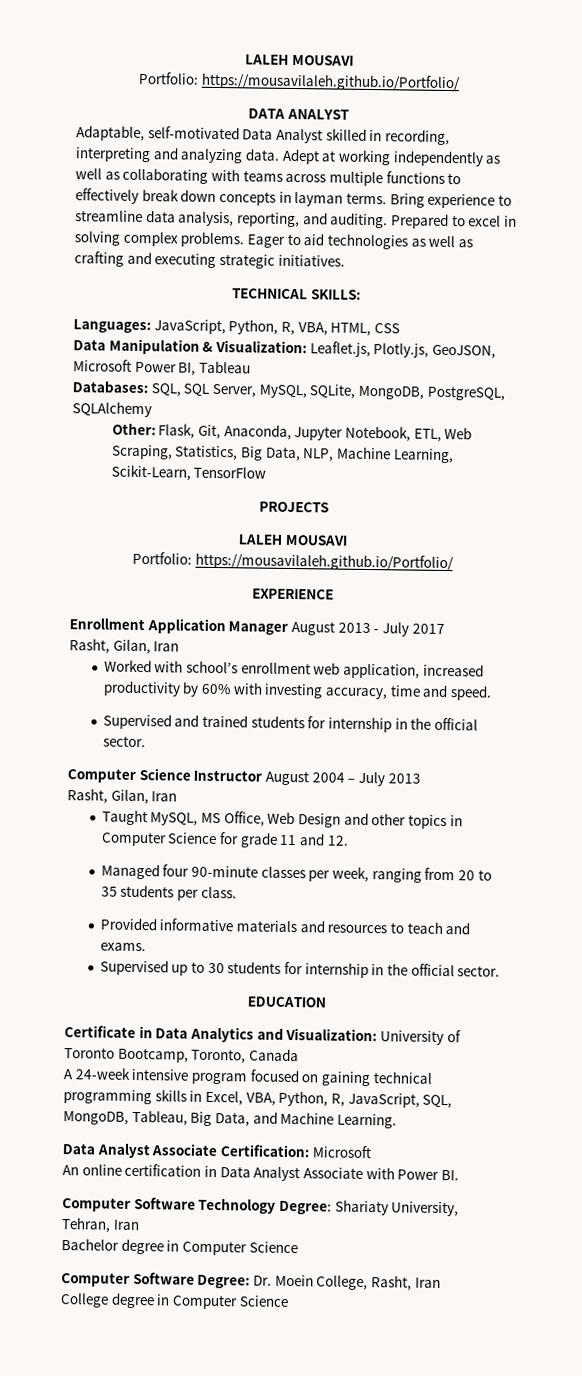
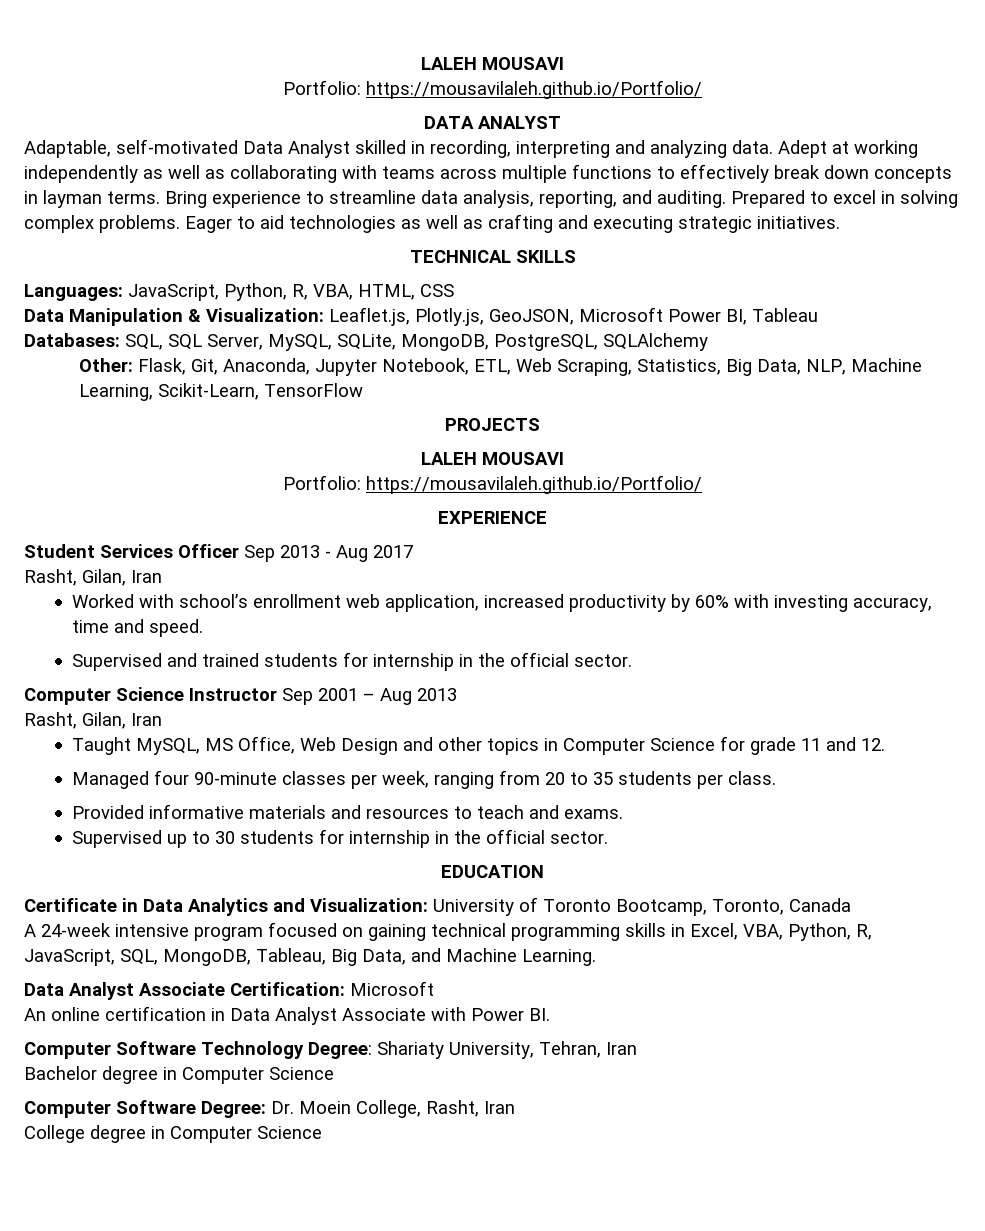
- TECHNICAL SKILLS:
+ TECHNICAL SKILLS
- Enrollment Application Manager August 2013 - July 2017
+ Student Services Officer Sep 2013 - Aug 2017
- Computer Science Instructor August 2004 – July 2013
+ Computer Science Instructor Sep 2001 – Aug 2013

